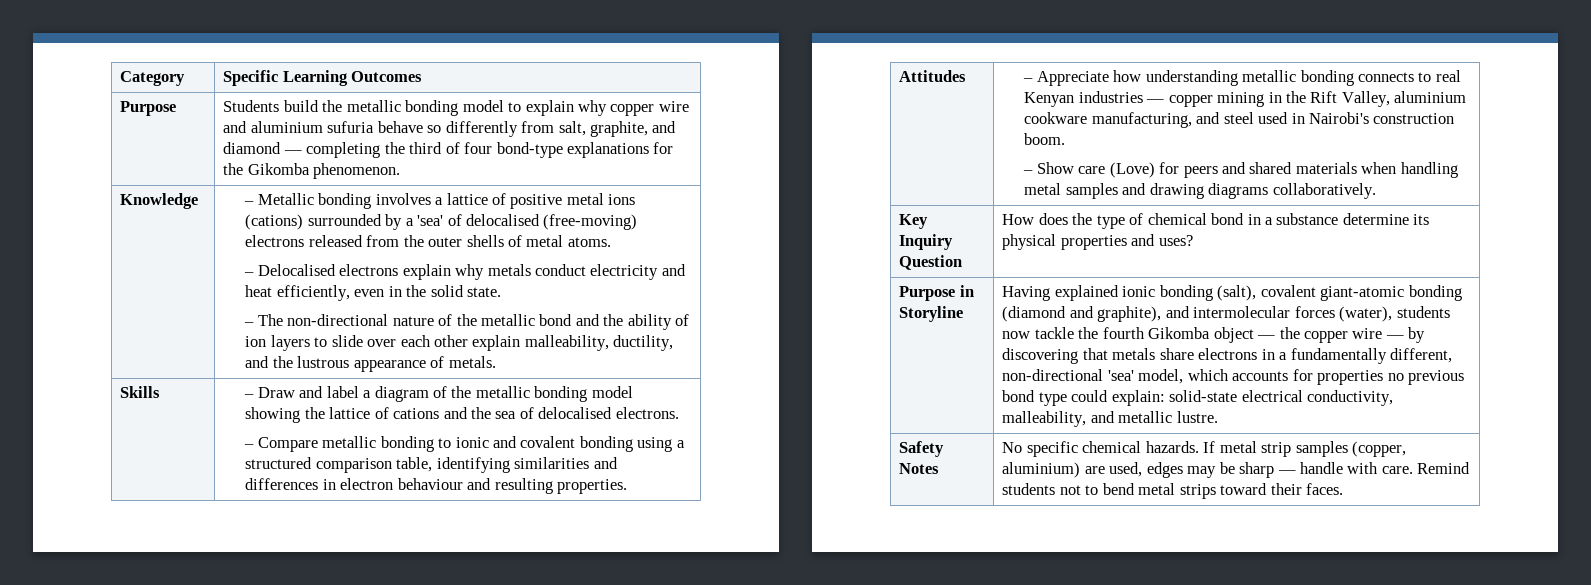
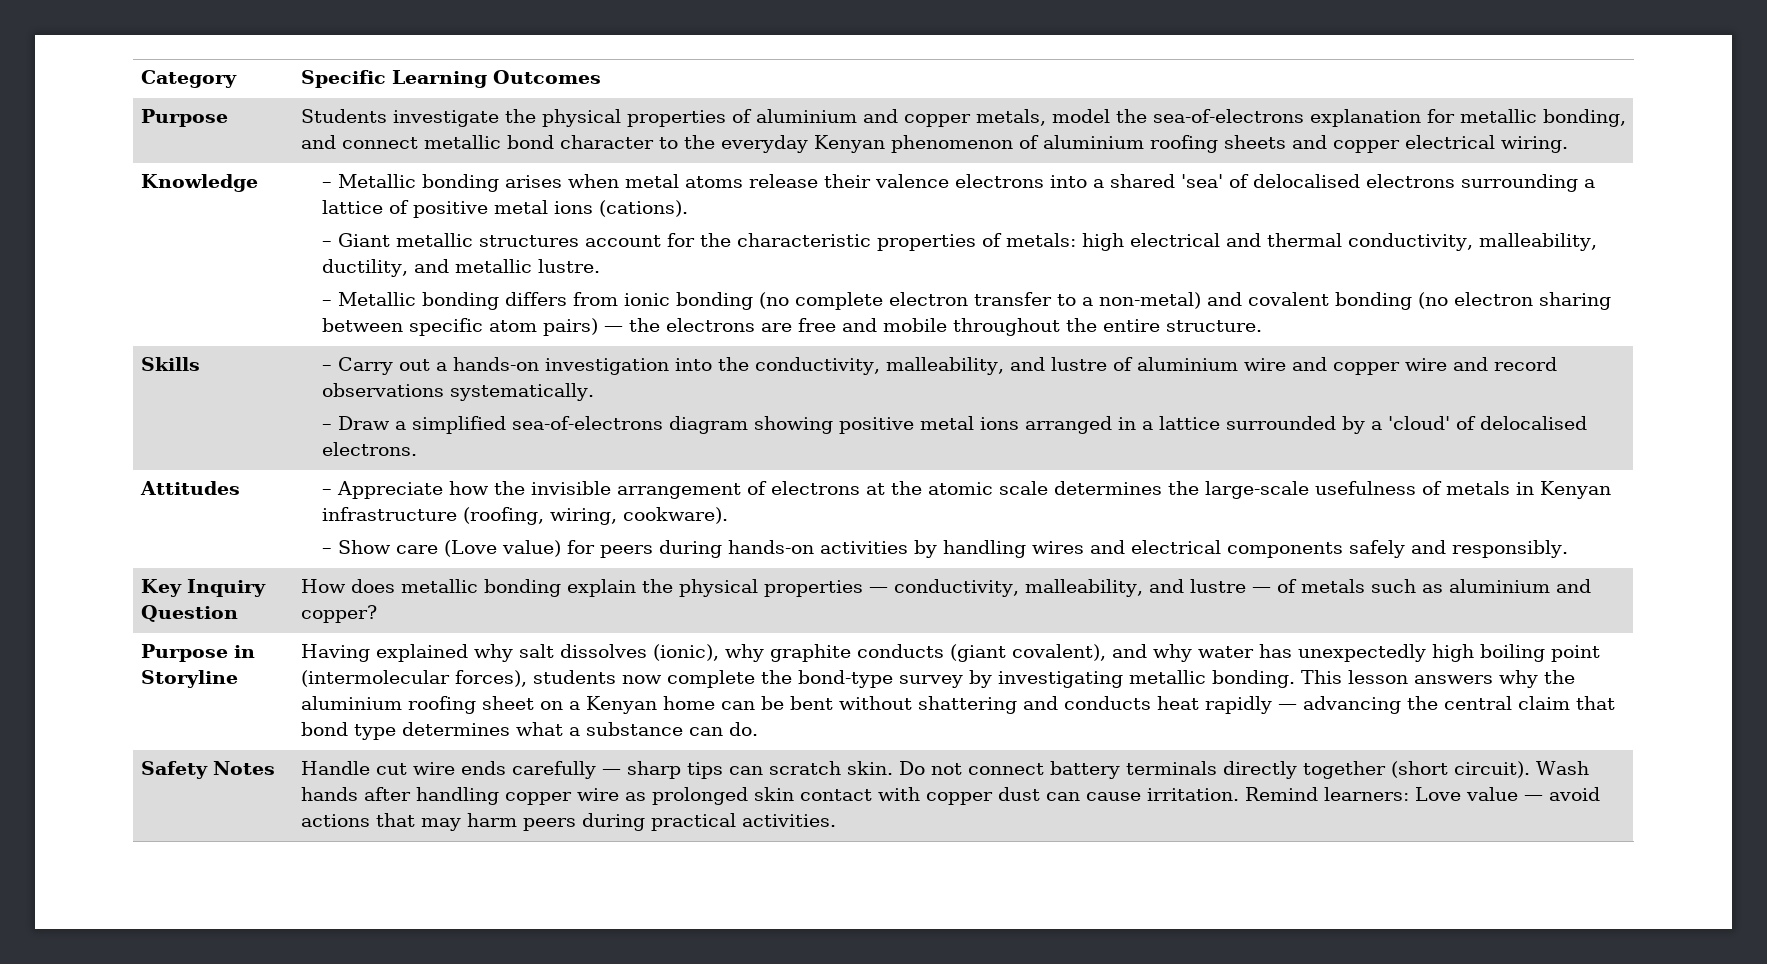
- Purpose | Students build the metallic bonding model to explain why copper wire and aluminium sufuria behave so differently from salt, graphite, and diamond — completing the third of four bond-type explanations for the Gikomba phenomenon.
- Knowledge | – Metallic bonding involves a lattice of positive metal ions (cations) surrounded by a 'sea' of delocalised (free-moving) electrons released from the outer shells of metal atoms.
- – Delocalised electrons explain why metals conduct electricity and heat efficiently, even in the solid state.
- – The non-directional nature of the metallic bond and the ability of ion layers to slide over each other explain malleability, ductility, and the lustrous appearance of metals.
- Skills | – Draw and label a diagram of the metallic bonding model showing the lattice of cations and the sea of delocalised electrons.
- – Compare metallic bonding to ionic and covalent bonding using a structured comparison table, identifying similarities and differences in electron behaviour and resulting properties.
- Attitudes | – Appreciate how understanding metallic bonding connects to real Kenyan industries — copper mining in the Rift Valley, aluminium cookware manufacturing, and steel used in Nairobi's construction boom.
- – Show care (Love) for peers and shared materials when handling metal samples and drawing diagrams collaboratively.
+ Purpose | Students investigate the physical properties of aluminium and copper metals, model the sea-of-electrons explanation for metallic bonding, and connect metallic bond character to the everyday Kenyan phenomenon of aluminium roofing sheets and copper electrical wiring.
+ Knowledge | – Metallic bonding arises when metal atoms release their valence electrons into a shared 'sea' of delocalised electrons surrounding a lattice of positive metal ions (cations).
+ – Giant metallic structures account for the characteristic properties of metals: high electrical and thermal conductivity, malleability, ductility, and metallic lustre.
+ – Metallic bonding differs from ionic bonding (no complete electron transfer to a non-metal) and covalent bonding (no electron sharing between specific atom pairs) — the electrons are free and mobile throughout the entire structure.
+ Skills | – Carry out a hands-on investigation into the conductivity, malleability, and lustre of aluminium wire and copper wire and record observations systematically.
+ – Draw a simplified sea-of-electrons diagram showing positive metal ions arranged in a lattice surrounded by a 'cloud' of delocalised electrons.
+ Attitudes | – Appreciate how the invisible arrangement of electrons at the atomic scale determines the large-scale usefulness of metals in Kenyan infrastructure (roofing, wiring, cookware).
+ – Show care (Love value) for peers during hands-on activities by handling wires and electrical components safely and responsibly.
- Key Inquiry Question | How does the type of chemical bond in a substance determine its physical properties and uses?
+ Key Inquiry Question | How does metallic bonding explain the physical properties — conductivity, malleability, and lustre — of metals such as aluminium and copper?
- Having explained ionic bonding (salt), covalent giant-atomic bonding (diamond and graphite), and intermolecular forces (water), students now tackle the fourth Gikomba object — the copper wire — by discovering that metals share electrons in a fundamentally different, non-directional 'sea' model, which accounts for properties no previous bond type could explain: solid-state electrical conductivity, malleability, and metallic lustre.
- Safety Notes | No specific chemical hazards. If metal strip samples (copper, aluminium) are used, edges may be sharp — handle with care. Remind students not to bend metal strips toward their faces.
+ Having explained why salt dissolves (ionic), why graphite conducts (giant covalent), and why water has unexpectedly high boiling point (intermolecular forces), students now complete the bond-type survey by investigating metallic bonding. This lesson answers why the aluminium roofing sheet on a Kenyan home can be bent without shattering and conducts heat rapidly — advancing the central claim that bond type determines what a substance can do.
+ Safety Notes | Handle cut wire ends carefully — sharp tips can scratch skin. Do not connect battery terminals directly together (short circuit). Wash hands after handling copper wire as prolonged skin contact with copper dust can cause irritation. Remind learners: Love value — avoid actions that may harm peers during practical activities.

